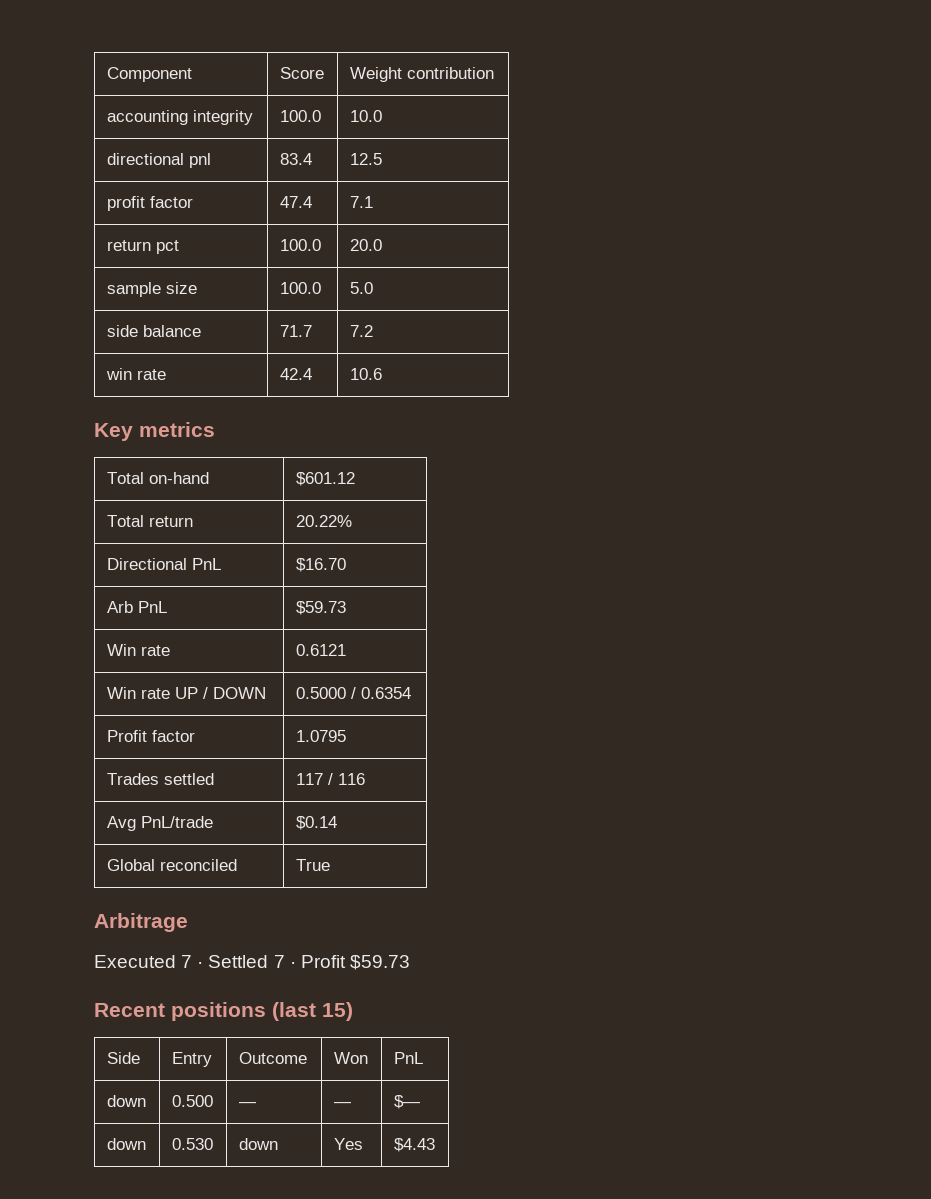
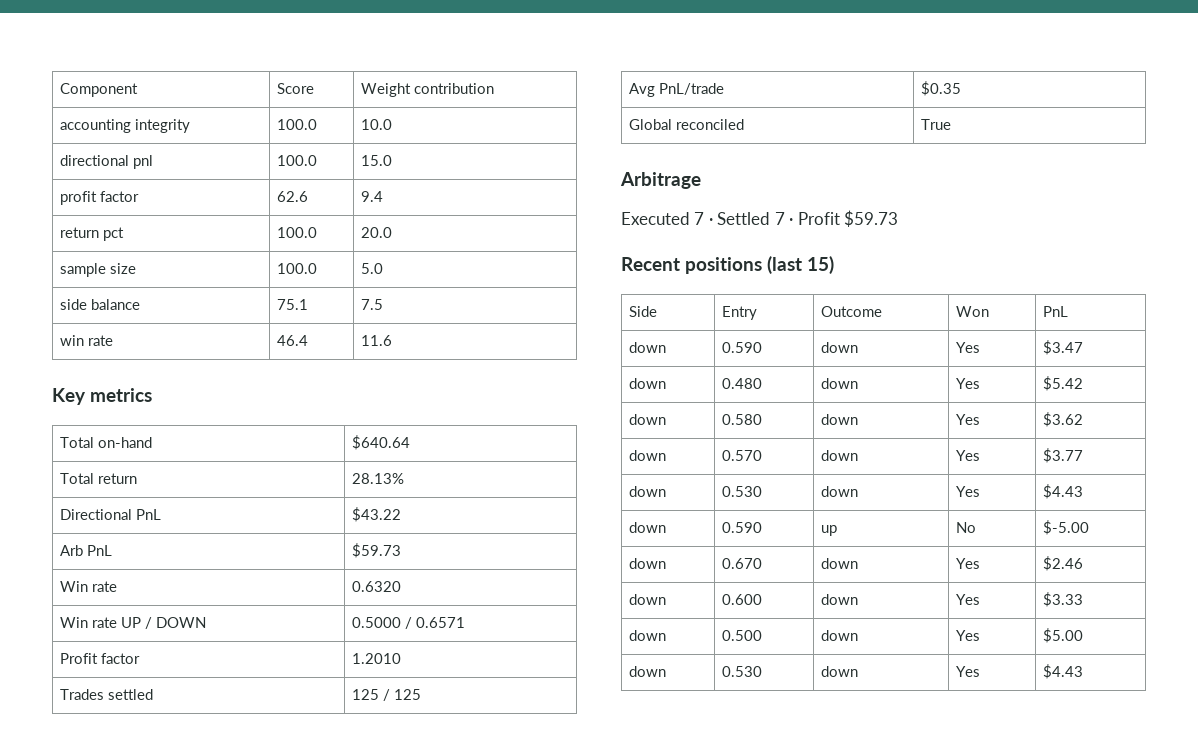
- directional pnl | 83.4 | 12.5
+ directional pnl | 100.0 | 15.0
- profit factor | 47.4 | 7.1
+ profit factor | 62.6 | 9.4
- side balance | 71.7 | 7.2
+ side balance | 75.1 | 7.5
- win rate | 42.4 | 10.6
+ win rate | 46.4 | 11.6
- Total on-hand | $601.12
+ Total on-hand | $640.64
- Total return | 20.22%
+ Total return | 28.13%
- Directional PnL | $16.70
+ Directional PnL | $43.22
- Win rate | 0.6121
+ Win rate | 0.6320
- Win rate UP / DOWN | 0.5000 / 0.6354
+ Win rate UP / DOWN | 0.5000 / 0.6571
- Profit factor | 1.0795
+ Profit factor | 1.2010
- Trades settled | 117 / 116
+ Trades settled | 125 / 125
- Avg PnL/trade | $0.14
+ Avg PnL/trade | $0.35
- down | 0.500 | — | — | $—
+ down | 0.590 | down | Yes | $3.47
+ down | 0.480 | down | Yes | $5.42
+ down | 0.580 | down | Yes | $3.62
+ down | 0.570 | down | Yes | $3.77
+ down | 0.530 | down | Yes | $4.43
+ down | 0.590 | up | No | $-5.00
+ down | 0.670 | down | Yes | $2.46
+ down | 0.600 | down | Yes | $3.33
+ down | 0.500 | down | Yes | $5.00

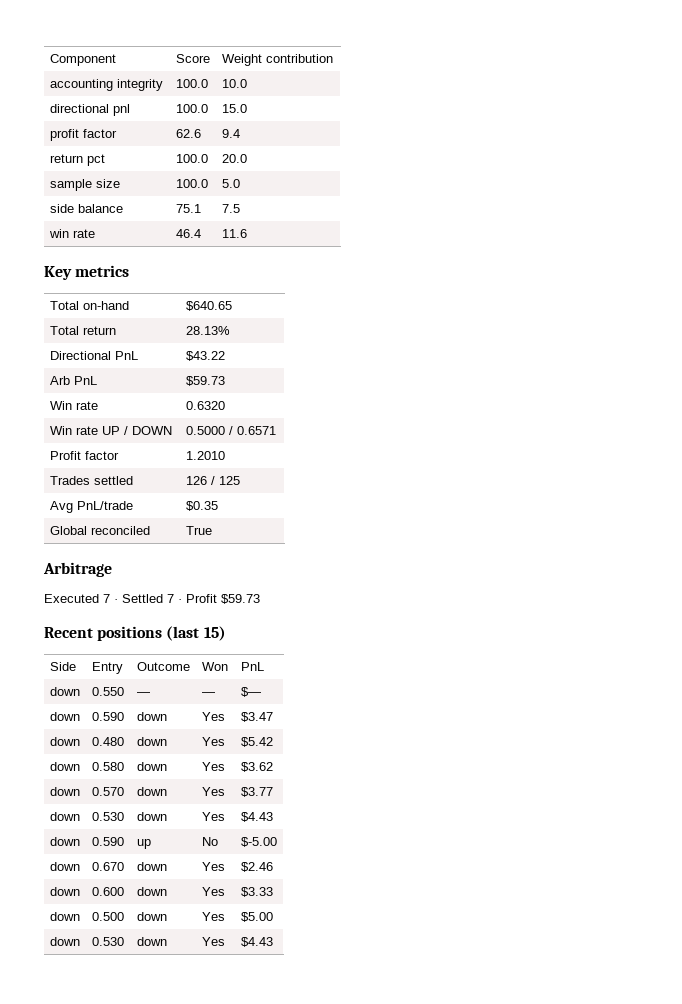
- Total on-hand | $640.64
+ Total on-hand | $640.65
- Trades settled | 125 / 125
+ Trades settled | 126 / 125
+ down | 0.550 | — | — | $—

